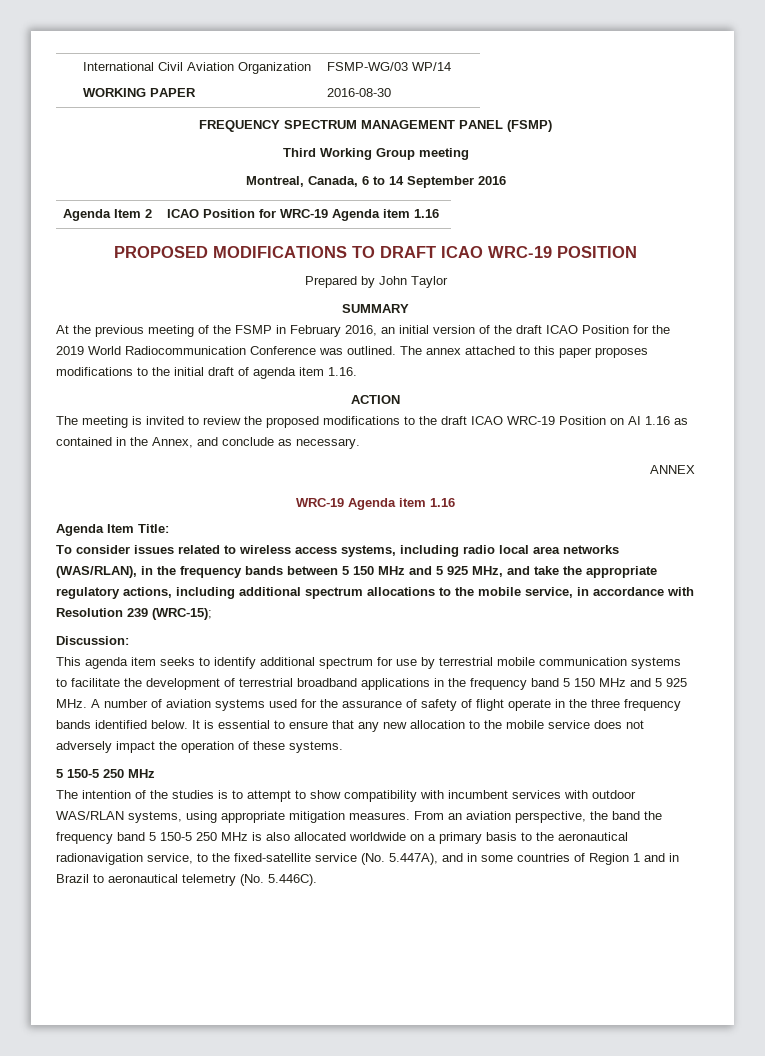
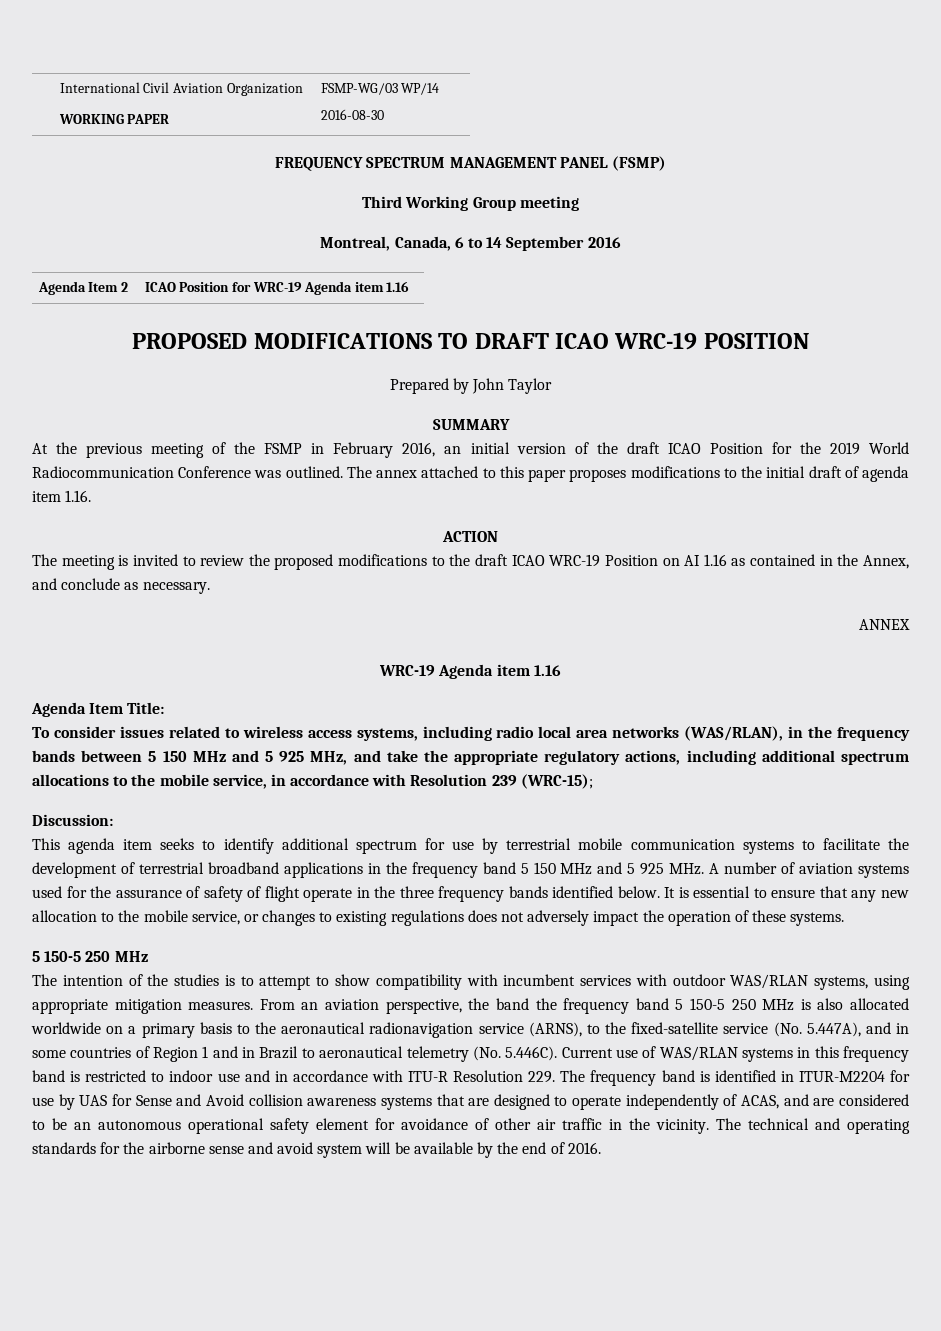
- It is essential to ensure that any new allocation to the mobile service does not adversely impact the operation of these systems.
+ It is essential to ensure that any new allocation to the mobile service, or changes to existing regulations does not adversely impact the operation of these systems.
- From an aviation perspective, the band the frequency band 5 150-5 250 MHz is also allocated worldwide on a primary basis to the aeronautical radionavigation service, to the fixed-satellite service (No. 5.447A), and in some countries of Region 1 and in Brazil to aeronautical telemetry (No. 5.446C).
+ From an aviation perspective, the band the frequency band 5 150-5 250 MHz is also allocated worldwide on a primary basis to the aeronautical radionavigation service (ARNS), to the fixed-satellite service (No. 5.447A), and in some countries of Region 1 and in Brazil to aeronautical telemetry (No. 5.446C). Current use of WAS/RLAN systems in this frequency band is restricted to indoor use and in accordance with ITU-R Resolution 229. The frequency band is identified in ITUR-M2204 for use by UAS for Sense and Avoid collision awareness systems that are designed to operate independently of ACAS, and are considered to be an autonomous operational safety element for avoidance of other air traffic in the vicinity. The technical and operating standards for the airborne sense and avoid system will be available by the end of 2016.

